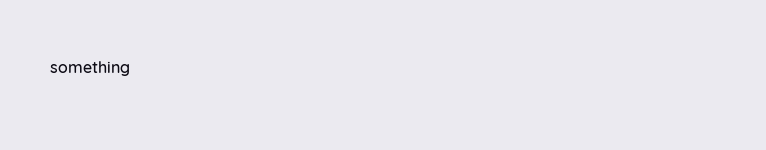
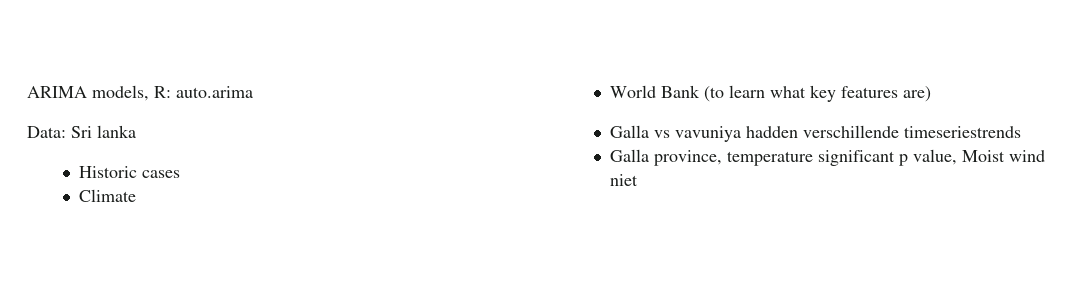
- something
+ ARIMA models, R: auto.arima
+ Data: Sri lanka
+ Historic cases
+ Climate
+ World Bank (to learn what key features are)
+ Galla vs vavuniya hadden verschillende timeseriestrends
+ Galla province, temperature significant p value, Moist wind niet

